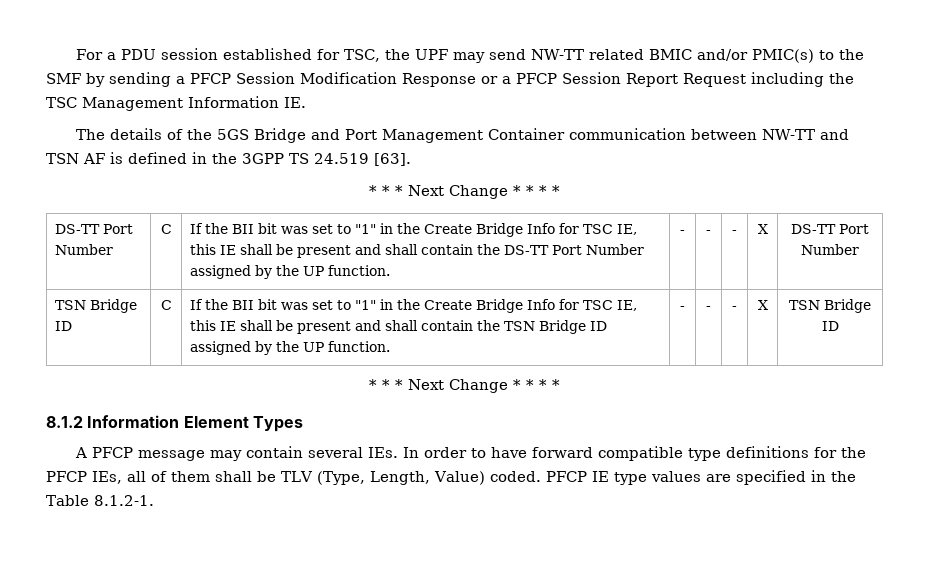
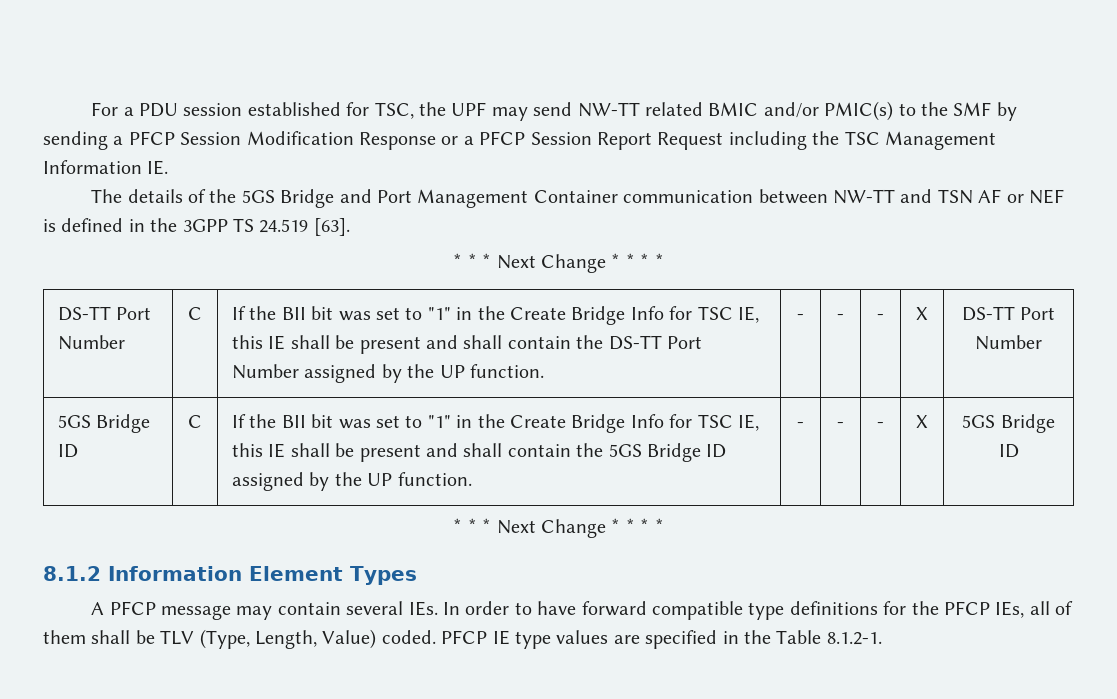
- The details of the 5GS Bridge and Port Management Container communication between NW-TT and TSN AF is defined in the 3GPP TS 24.519 [63].
+ The details of the 5GS Bridge and Port Management Container communication between NW-TT and TSN AF or NEF is defined in the 3GPP TS 24.519 [63].
  X | DS-TT Port Number
- TSN Bridge ID
+ 5GS Bridge ID
- If the BII bit was set to "1" in the Create Bridge Info for TSC IE, this IE shall be present and shall contain the TSN Bridge ID assigned by the UP function.
+ If the BII bit was set to "1" in the Create Bridge Info for TSC IE, this IE shall be present and shall contain the 5GS Bridge ID assigned by the UP function.
- X | TSN Bridge ID
+ X | 5GS Bridge ID

